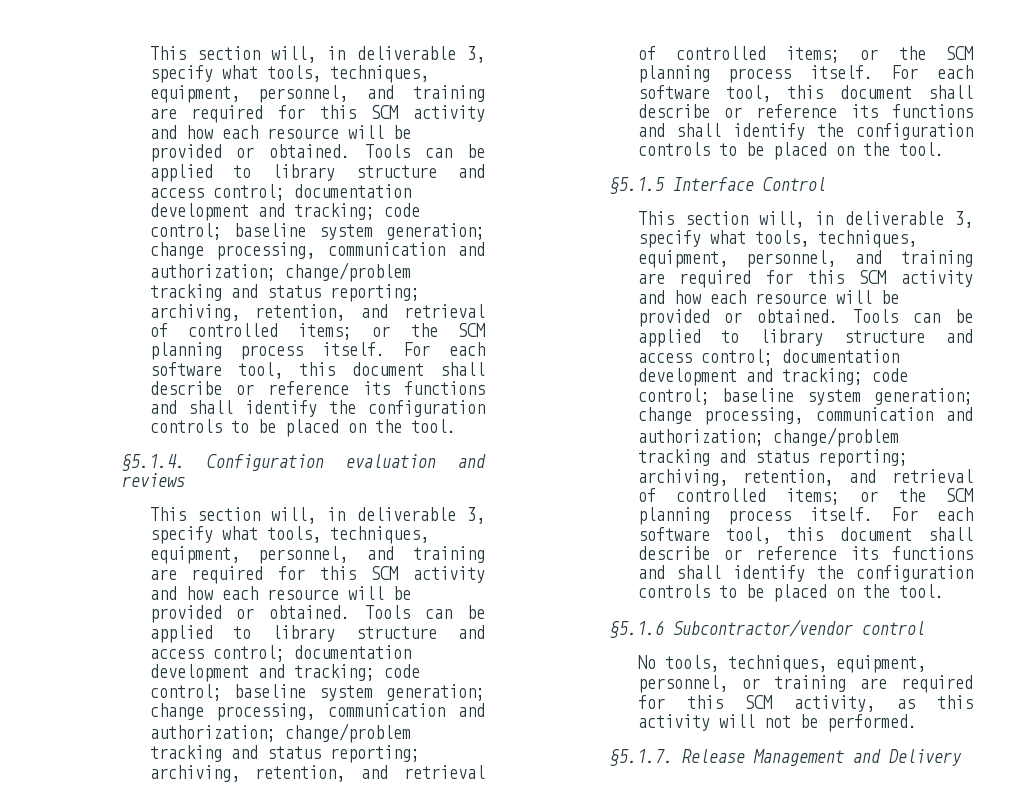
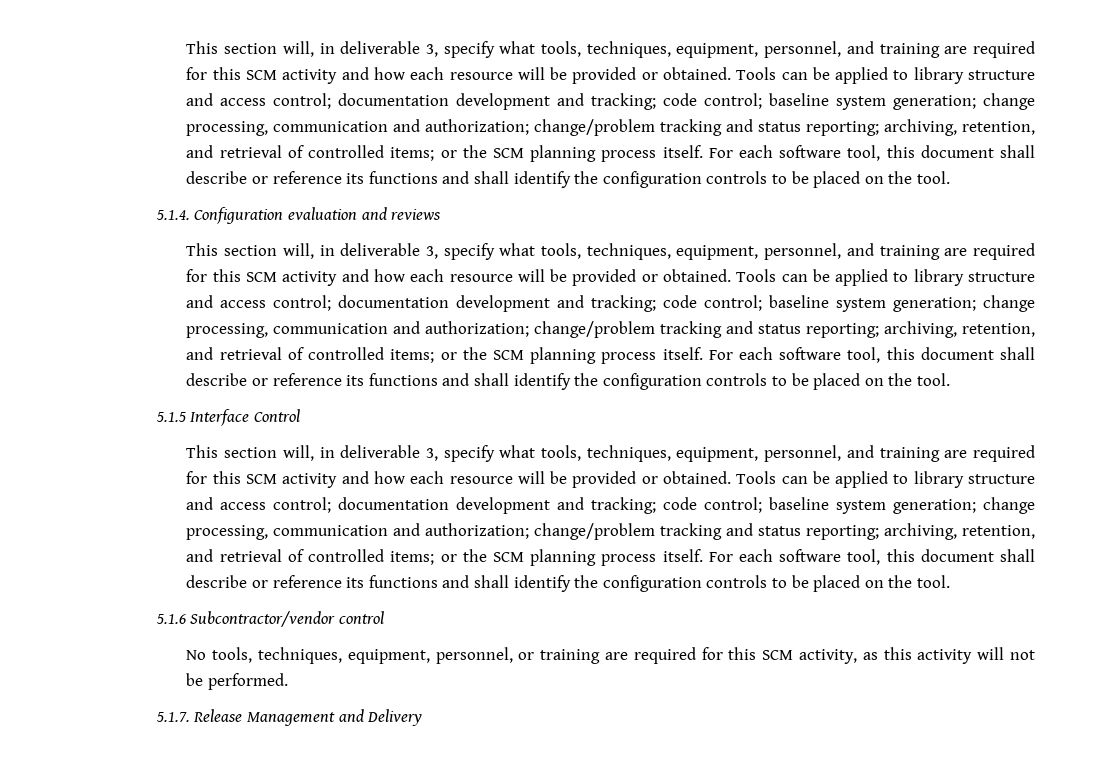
- §5.1.4. Configuration evaluation and reviews
+ 5.1.4. Configuration evaluation and reviews
- §5.1.5 Interface Control
+ 5.1.5 Interface Control
- §5.1.6 Subcontractor/vendor control
+ 5.1.6 Subcontractor/vendor control
- §5.1.7. Release Management and Delivery
+ 5.1.7. Release Management and Delivery

